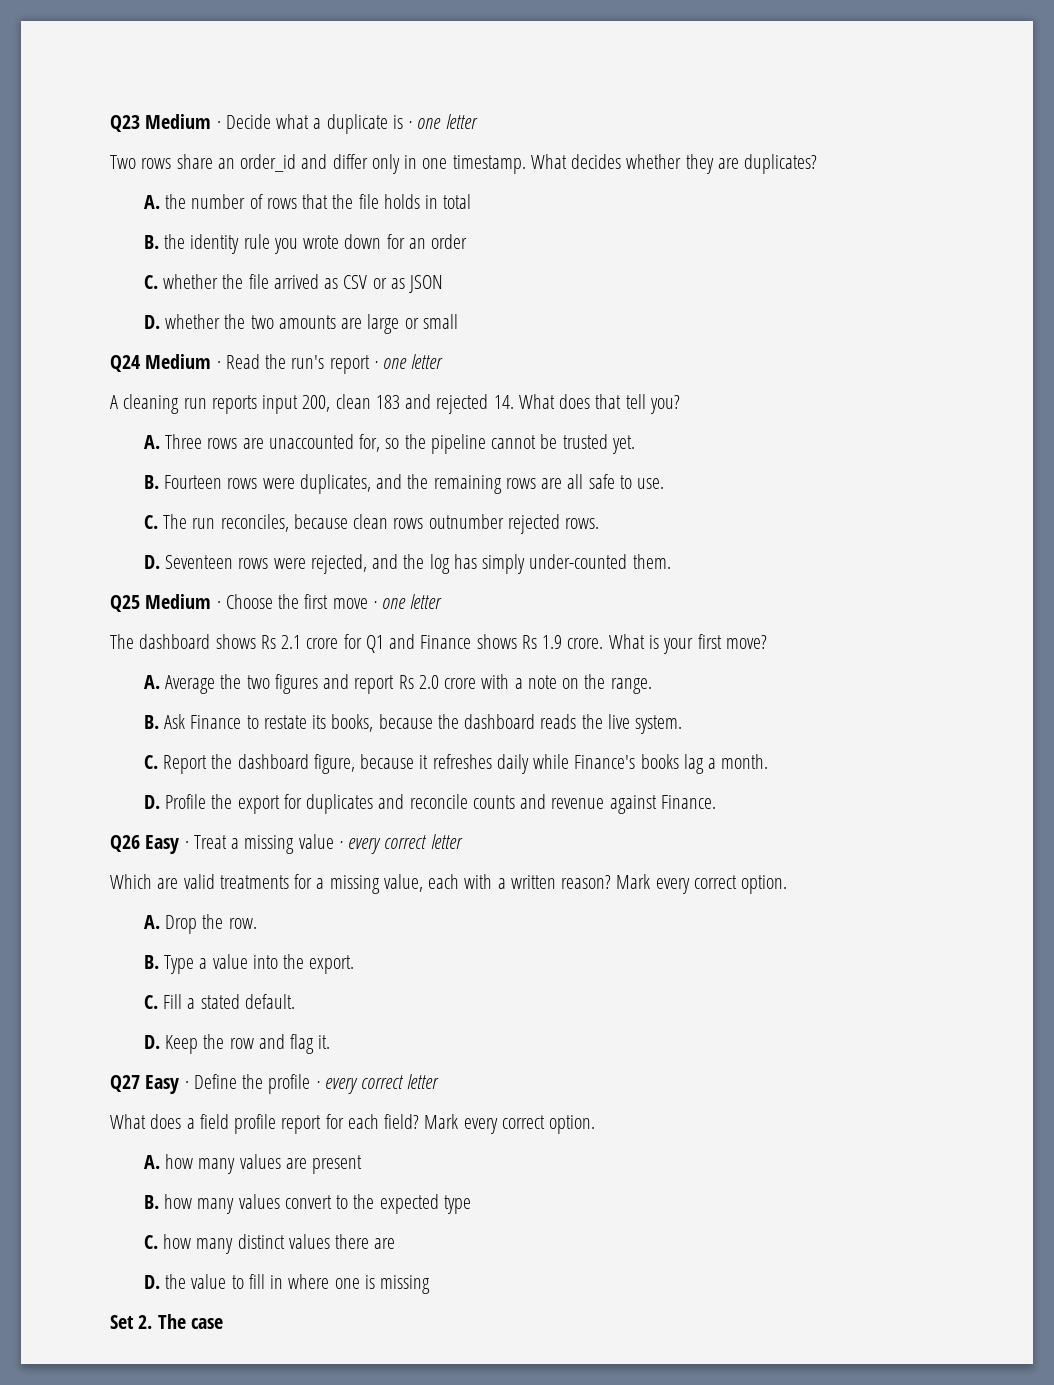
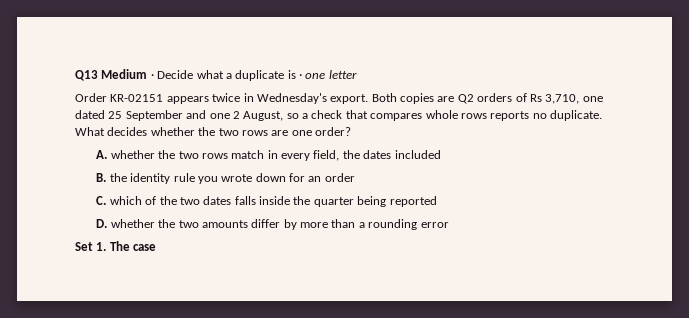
- Q23 Medium · Decide what a duplicate is · one letter
+ Q13 Medium · Decide what a duplicate is · one letter
- Two rows share an order_id and differ only in one timestamp. What decides whether they are duplicates?
- A. the number of rows that the file holds in total
+ Order KR-02151 appears twice in Wednesday's export. Both copies are Q2 orders of Rs 3,710, one dated 25 September and one 2 August, so a check that compares whole rows reports no duplicate. What decides whether the two rows are one order?
+ A. whether the two rows match in every field, the dates included
- C. whether the file arrived as CSV or as JSON
+ C. which of the two dates falls inside the quarter being reported
- D. whether the two amounts are large or small
- Q24 Medium · Read the run's report · one letter
- A cleaning run reports input 200, clean 183 and rejected 14. What does that tell you?
- A. Three rows are unaccounted for, so the pipeline cannot be trusted yet.
- B. Fourteen rows were duplicates, and the remaining rows are all safe to use.
- C. The run reconciles, because clean rows outnumber rejected rows.
- D. Seventeen rows were rejected, and the log has simply under-counted them.
- Q25 Medium · Choose the first move · one letter
- The dashboard shows Rs 2.1 crore for Q1 and Finance shows Rs 1.9 crore. What is your first move?
- A. Average the two figures and report Rs 2.0 crore with a note on the range.
- B. Ask Finance to restate its books, because the dashboard reads the live system.
- C. Report the dashboard figure, because it refreshes daily while Finance's books lag a month.
- D. Profile the export for duplicates and reconcile counts and revenue against Finance.
- Q26 Easy · Treat a missing value · every correct letter
- Which are valid treatments for a missing value, each with a written reason? Mark every correct option.
- A. Drop the row.
- B. Type a value into the export.
- C. Fill a stated default.
- D. Keep the row and flag it.
- Q27 Easy · Define the profile · every correct letter
- What does a field profile report for each field? Mark every correct option.
- A. how many values are present
- B. how many values convert to the expected type
- C. how many distinct values there are
- D. the value to fill in where one is missing
+ D. whether the two amounts differ by more than a rounding error
- Set 2. The case
+ Set 1. The case

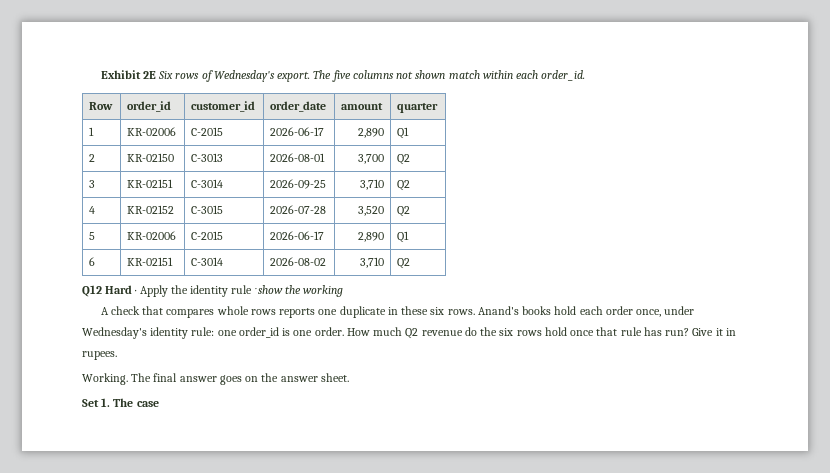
- Q13 Medium · Decide what a duplicate is · one letter
- Order KR-02151 appears twice in Wednesday's export. Both copies are Q2 orders of Rs 3,710, one dated 25 September and one 2 August, so a check that compares whole rows reports no duplicate. What decides whether the two rows are one order?
- A. whether the two rows match in every field, the dates included
- B. the identity rule you wrote down for an order
- C. which of the two dates falls inside the quarter being reported
- D. whether the two amounts differ by more than a rounding error
+ Exhibit 2E Six rows of Wednesday's export. The five columns not shown match within each order_id.
+ Row | order_id | customer_id | order_date | amount | quarter
+ 1 | KR-02006 | C-2015 | 2026-06-17 | 2,890 | Q1
+ 2 | KR-02150 | C-3013 | 2026-08-01 | 3,700 | Q2
+ 3 | KR-02151 | C-3014 | 2026-09-25 | 3,710 | Q2
+ 4 | KR-02152 | C-3015 | 2026-07-28 | 3,520 | Q2
+ 5 | KR-02006 | C-2015 | 2026-06-17 | 2,890 | Q1
+ 6 | KR-02151 | C-3014 | 2026-08-02 | 3,710 | Q2
+ Q12 Hard · Apply the identity rule · show the working
+ A check that compares whole rows reports one duplicate in these six rows. Anand's books hold each order once, under Wednesday's identity rule: one order_id is one order. How much Q2 revenue do the six rows hold once that rule has run? Give it in rupees.
+ Working. The final answer goes on the answer sheet.

